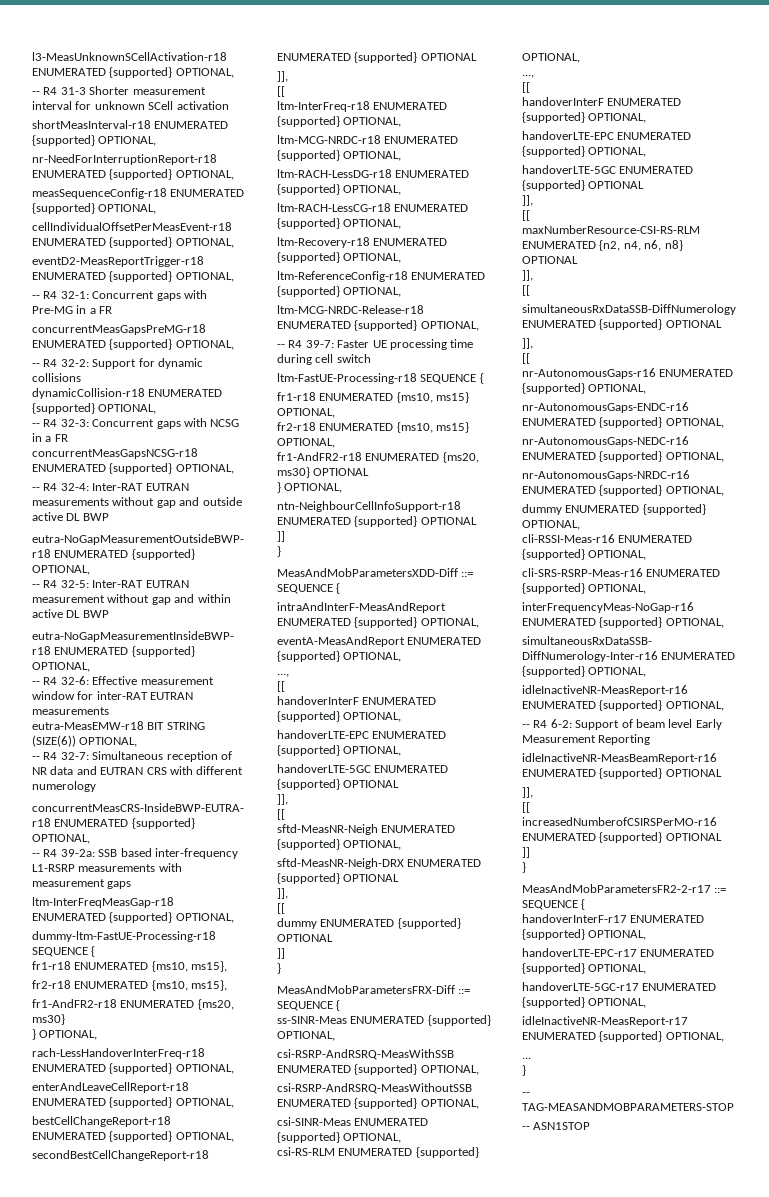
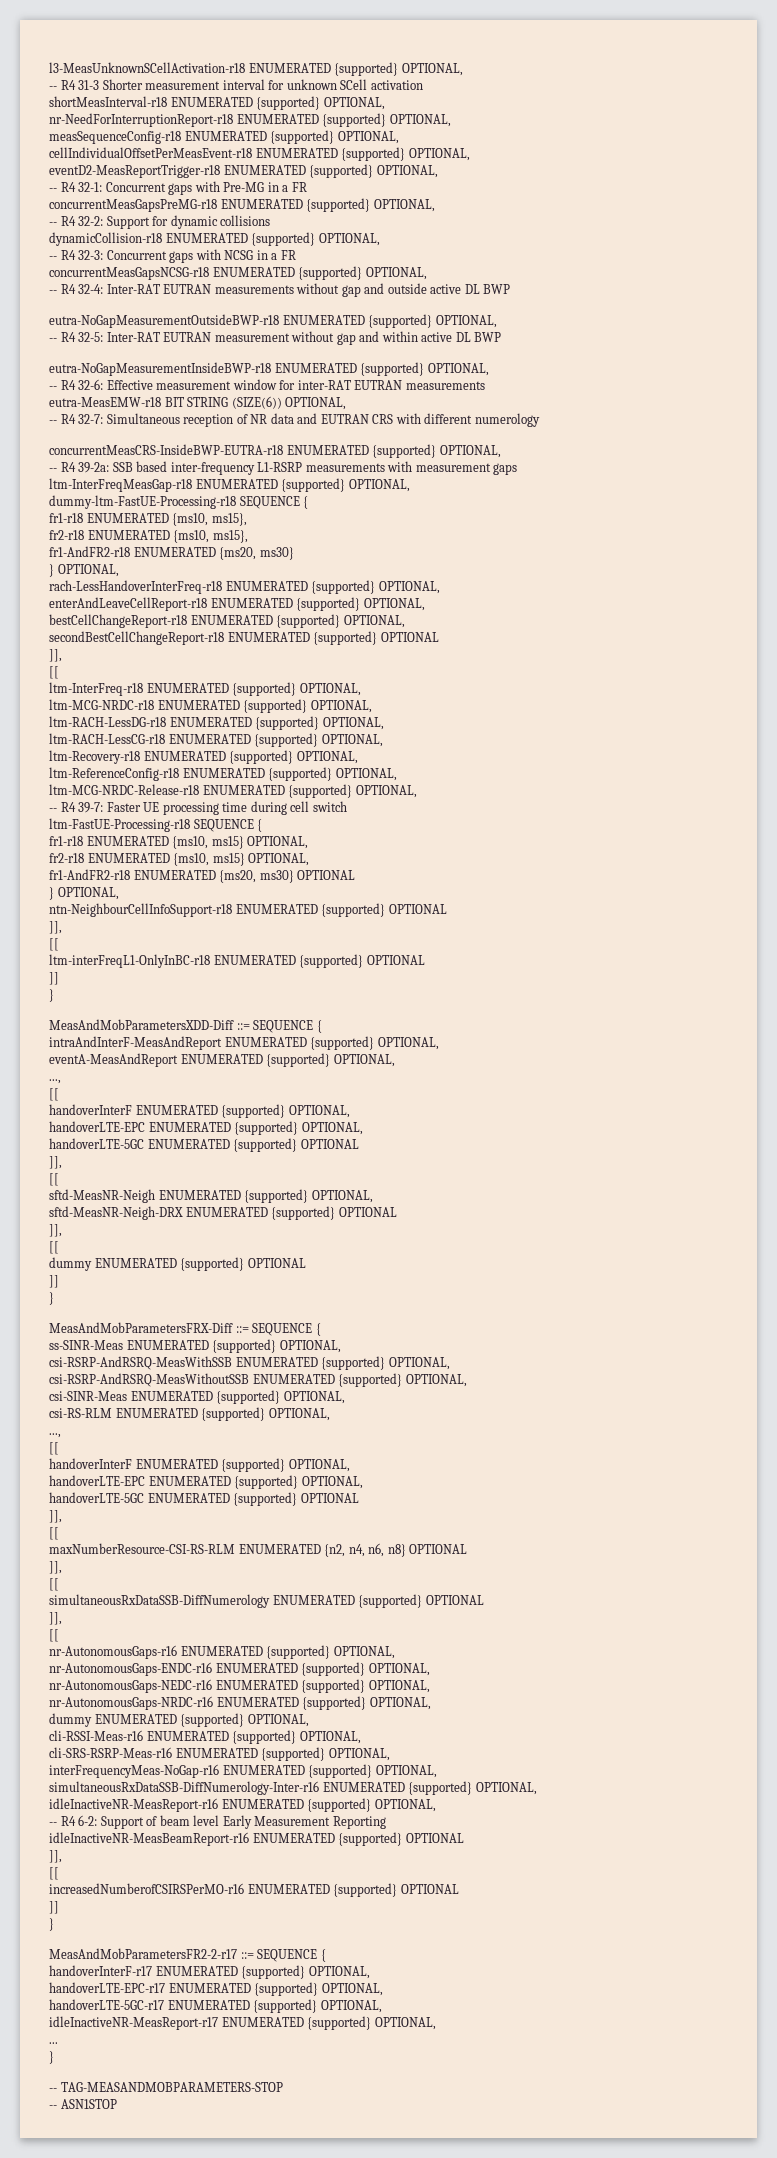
  ntn-NeighbourCellInfoSupport-r18 ENUMERATED {supported} OPTIONAL
+ ]],
+ [[
+ ltm-interFreqL1-OnlyInBC-r18 ENUMERATED {supported} OPTIONAL

